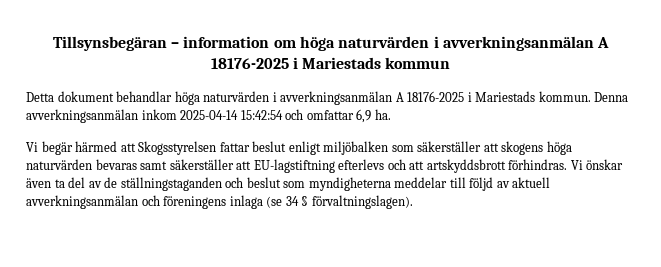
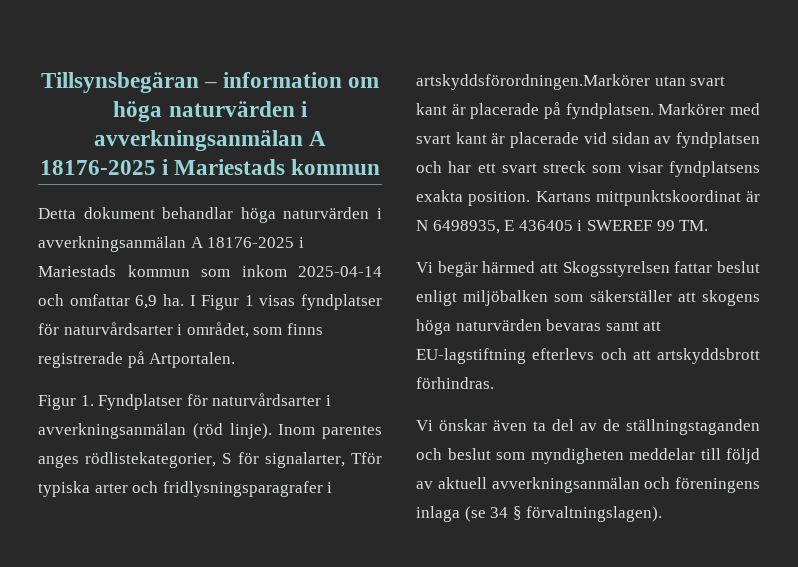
- Detta dokument behandlar höga naturvärden i avverkningsanmälan A 18176-2025 i Mariestads kommun. Denna avverkningsanmälan inkom 2025-04-14 15:42:54 och omfattar 6,9 ha.
+ Detta dokument behandlar höga naturvärden i avverkningsanmälan A 18176-2025 i Mariestads kommun som inkom 2025-04-14 och omfattar 6,9 ha. I Figur 1 visas fyndplatser för naturvårdsarter i området, som finns registrerade på Artportalen.
+ Figur 1. Fyndplatser för naturvårdsarter i avverkningsanmälan (röd linje). Inom parentes anges rödlistekategorier, S för signalarter, Tför typiska arter och fridlysningsparagrafer i artskyddsförordningen.Markörer utan svart kant är placerade på fyndplatsen. Markörer med svart kant är placerade vid sidan av fyndplatsen och har ett svart streck som visar fyndplatsens exakta position. Kartans mittpunktskoordinat är N 6498935, E 436405 i SWEREF 99 TM.
- Vi begär härmed att Skogsstyrelsen fattar beslut enligt miljöbalken som säkerställer att skogens höga naturvärden bevaras samt säkerställer att EU-lagstiftning efterlevs och att artskyddsbrott förhindras. Vi önskar även ta del av de ställningstaganden och beslut som myndigheterna meddelar till följd av aktuell avverkningsanmälan och föreningens inlaga (se 34 § förvaltningslagen).
+ Vi begär härmed att Skogsstyrelsen fattar beslut enligt miljöbalken som säkerställer att skogens höga naturvärden bevaras samt att EU-lagstiftning efterlevs och att artskyddsbrott förhindras.
+ Vi önskar även ta del av de ställningstaganden och beslut som myndigheten meddelar till följd av aktuell avverkningsanmälan och föreningens inlaga (se 34 § förvaltningslagen).

